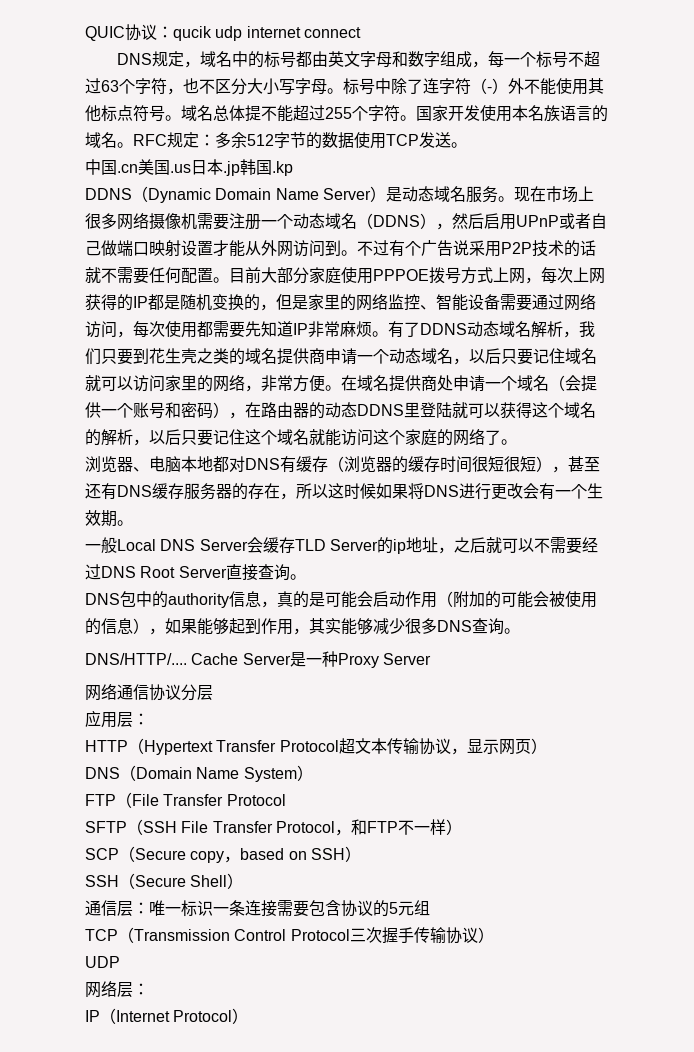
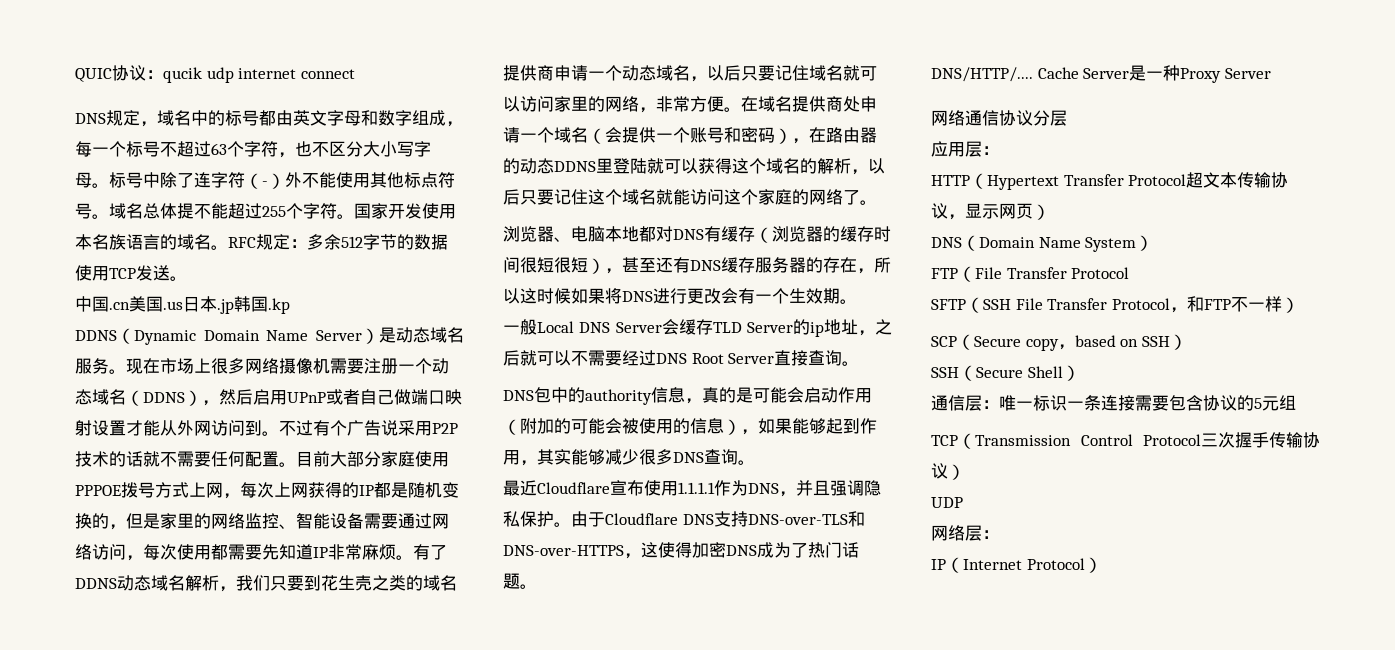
+ 最近Cloudflare宣布使用1.1.1.1作为DNS，并且强调隐私保护。由于Cloudflare DNS支持DNS-over-TLS和DNS-over-HTTPS，这使得加密DNS成为了热门话题。

